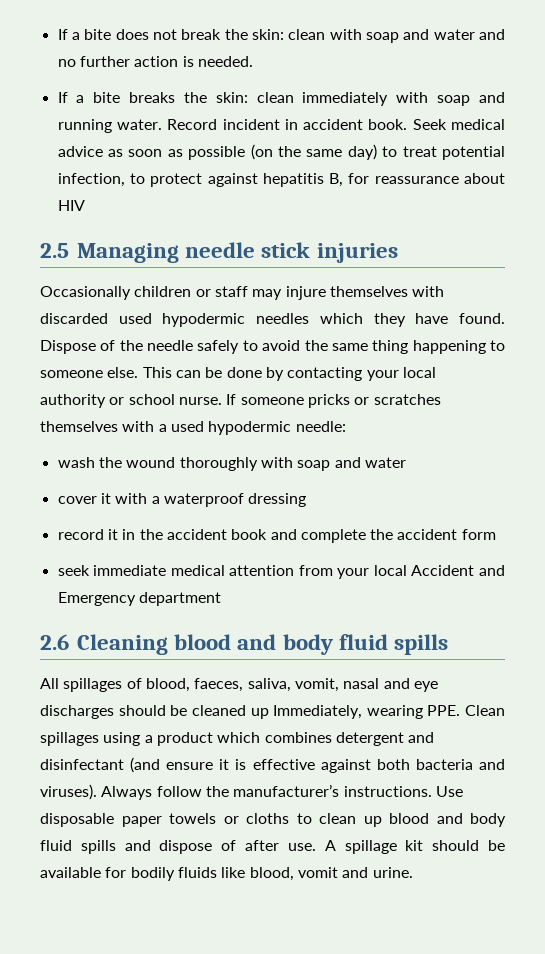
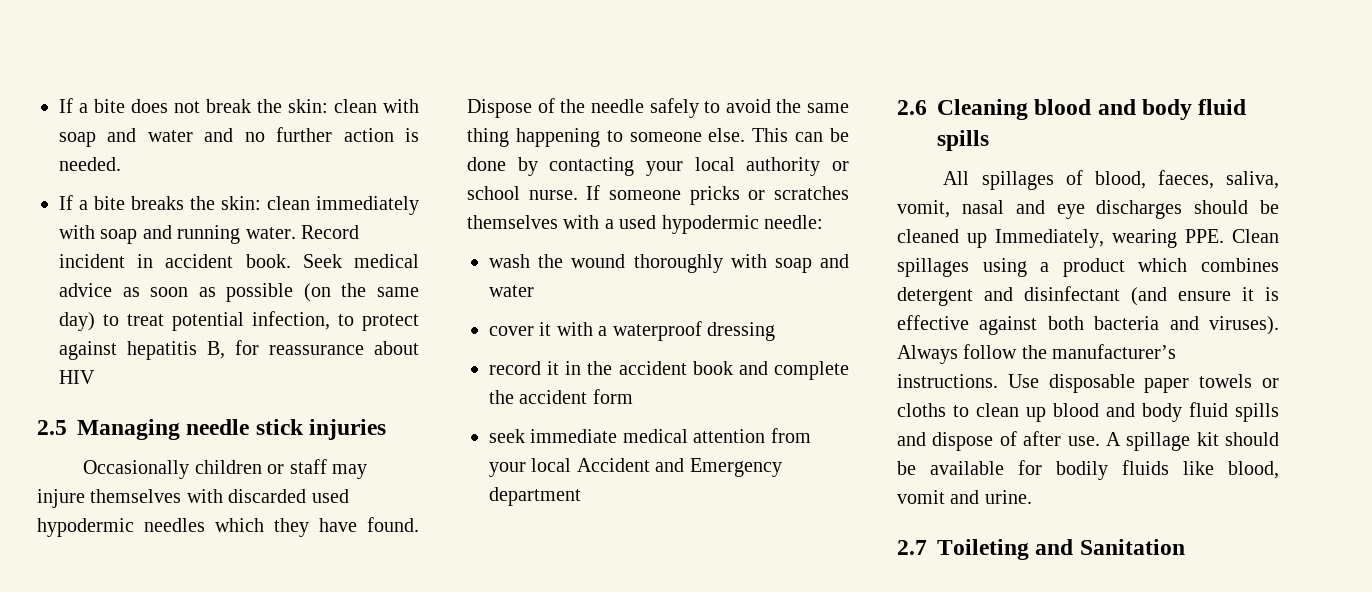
+ 2.7 Toileting and Sanitation

